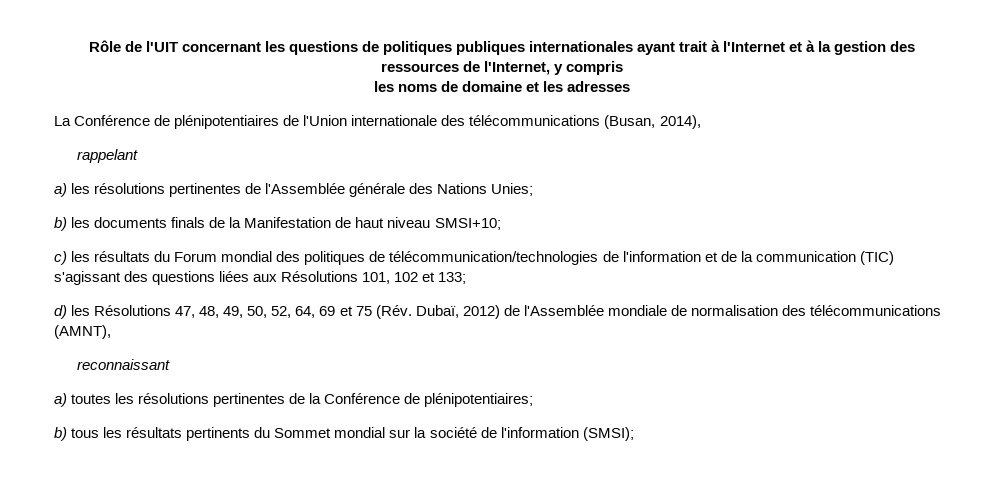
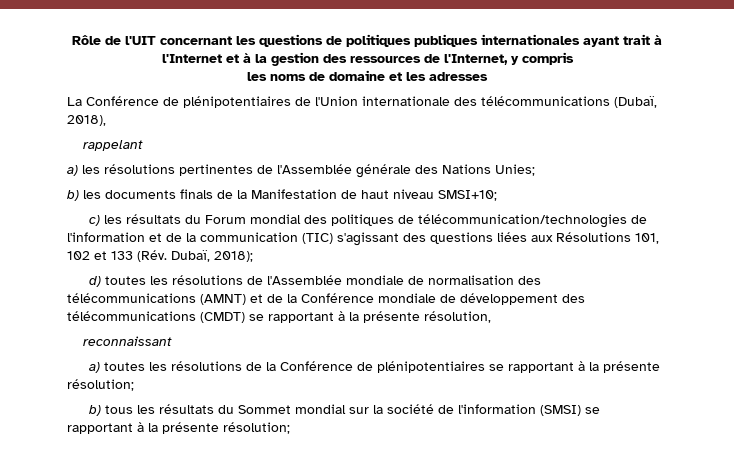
- La Conférence de plénipotentiaires de l'Union internationale des télécommunications (Busan, 2014),
+ La Conférence de plénipotentiaires de l'Union internationale des télécommunications (Dubaï, 2018),
- c) les résultats du Forum mondial des politiques de télécommunication/technologies de l'information et de la communication (TIC) s'agissant des questions liées aux Résolutions 101, 102 et 133;
- d) les Résolutions 47, 48, 49, 50, 52, 64, 69 et 75 (Rév. Dubaï, 2012) de l'Assemblée mondiale de normalisation des télécommunications (AMNT),
+ c) les résultats du Forum mondial des politiques de télécommunication/technologies de l'information et de la communication (TIC) s'agissant des questions liées aux Résolutions 101, 102 et 133 (Rév. Dubaï, 2018);
+ d) toutes les résolutions de l'Assemblée mondiale de normalisation des télécommunications (AMNT) et de la Conférence mondiale de développement des télécommunications (CMDT) se rapportant à la présente résolution,
- a) toutes les résolutions pertinentes de la Conférence de plénipotentiaires;
+ a) toutes les résolutions de la Conférence de plénipotentiaires se rapportant à la présente résolution;
- b) tous les résultats pertinents du Sommet mondial sur la société de l'information (SMSI);
+ b) tous les résultats du Sommet mondial sur la société de l'information (SMSI) se rapportant à la présente résolution;

